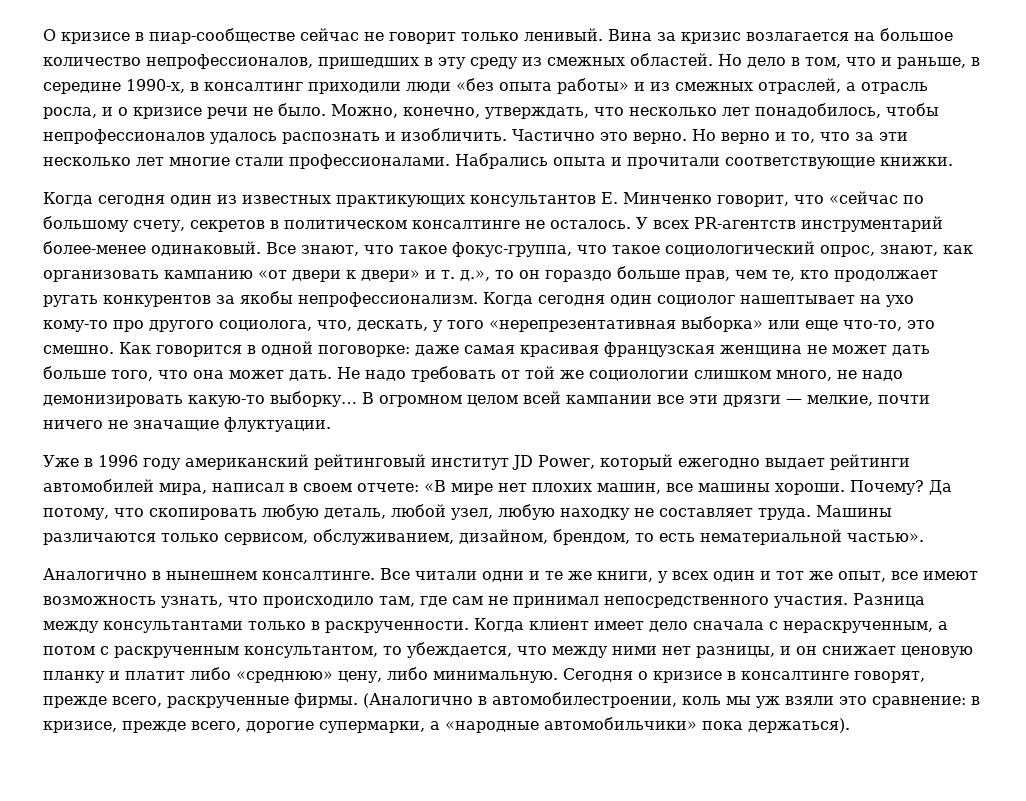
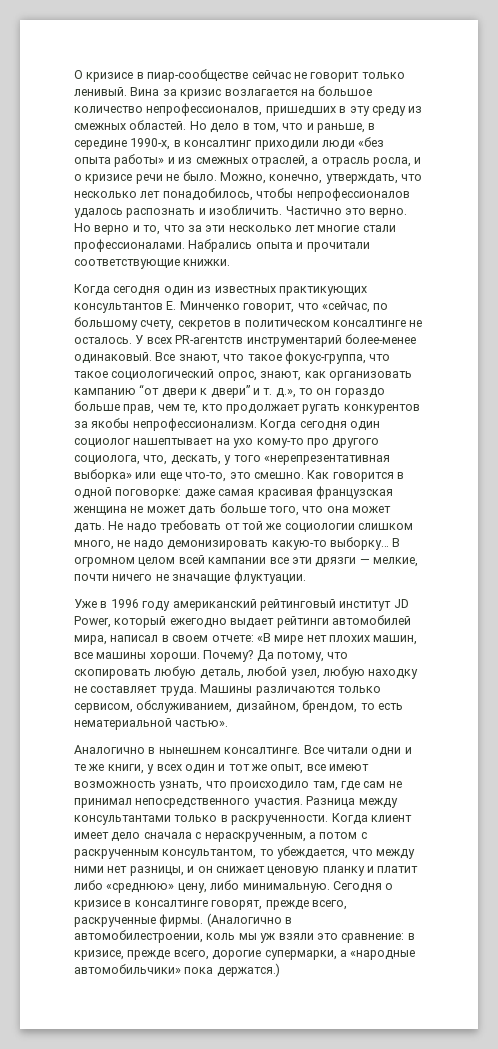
- Когда сегодня один из известных практикующих консультантов Е. Минченко говорит, что «сейчас по большому счету, секретов в политическом консалтинге не осталось.
+ Когда сегодня один из известных практикующих консультантов Е. Минченко говорит, что «сейчас, по большому счету, секретов в политическом консалтинге не осталось.
- Все знают, что такое фокус-группа, что такое социологический опрос, знают, как организовать кампанию «от двери к двери» и т. д.», то он гораздо больше прав, чем те, кто продолжает ругать конкурентов за якобы непрофессионализм.
+ Все знают, что такое фокус-группа, что такое социологический опрос, знают, как организовать кампанию “от двери к двери” и т. д.», то он гораздо больше прав, чем те, кто продолжает ругать конкурентов за якобы непрофессионализм.
- (Аналогично в автомобилестроении, коль мы уж взяли это сравнение: в кризисе, прежде всего, дорогие супермарки, а «народные автомобильчики» пока держаться).
+ (Аналогично в автомобилестроении, коль мы уж взяли это сравнение: в кризисе, прежде всего, дорогие супермарки, а «народные автомобильчики» пока держатся.)

